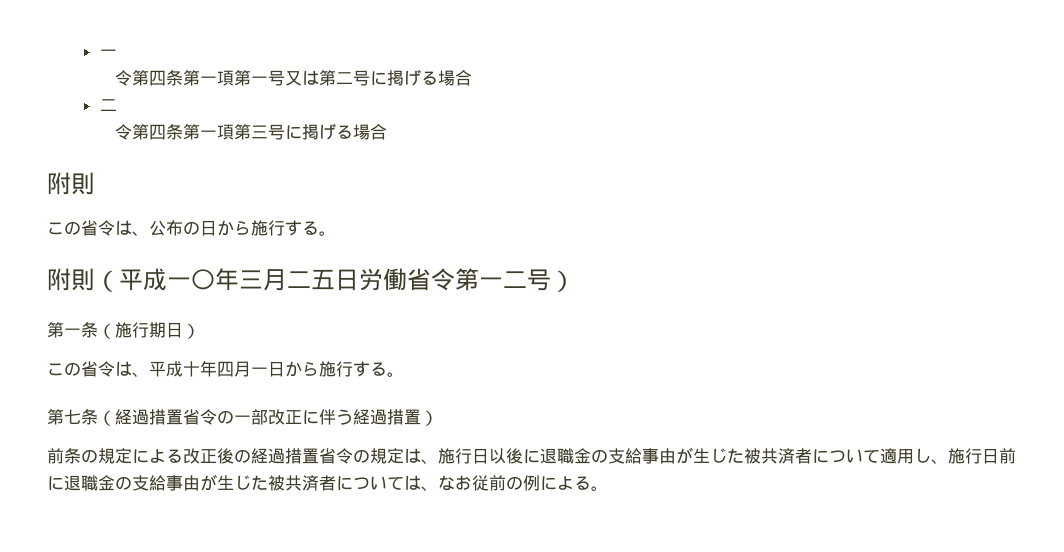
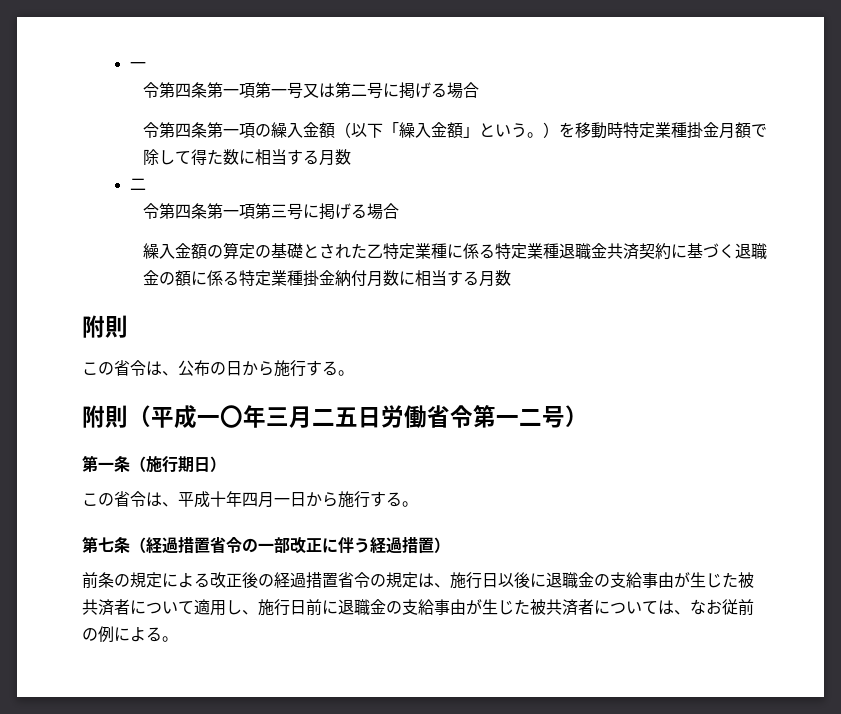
+ 令第四条第一項の繰入金額（以下「繰入金額」という。）を移動時特定業種掛金月額で除して得た数に相当する月数
+ 繰入金額の算定の基礎とされた乙特定業種に係る特定業種退職金共済契約に基づく退職金の額に係る特定業種掛金納付月数に相当する月数

